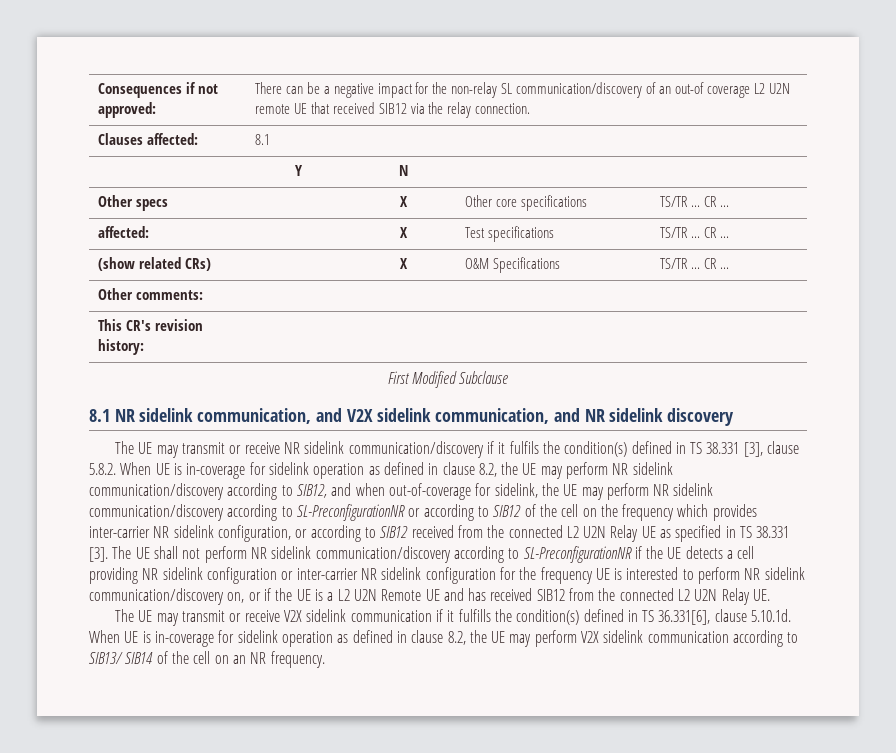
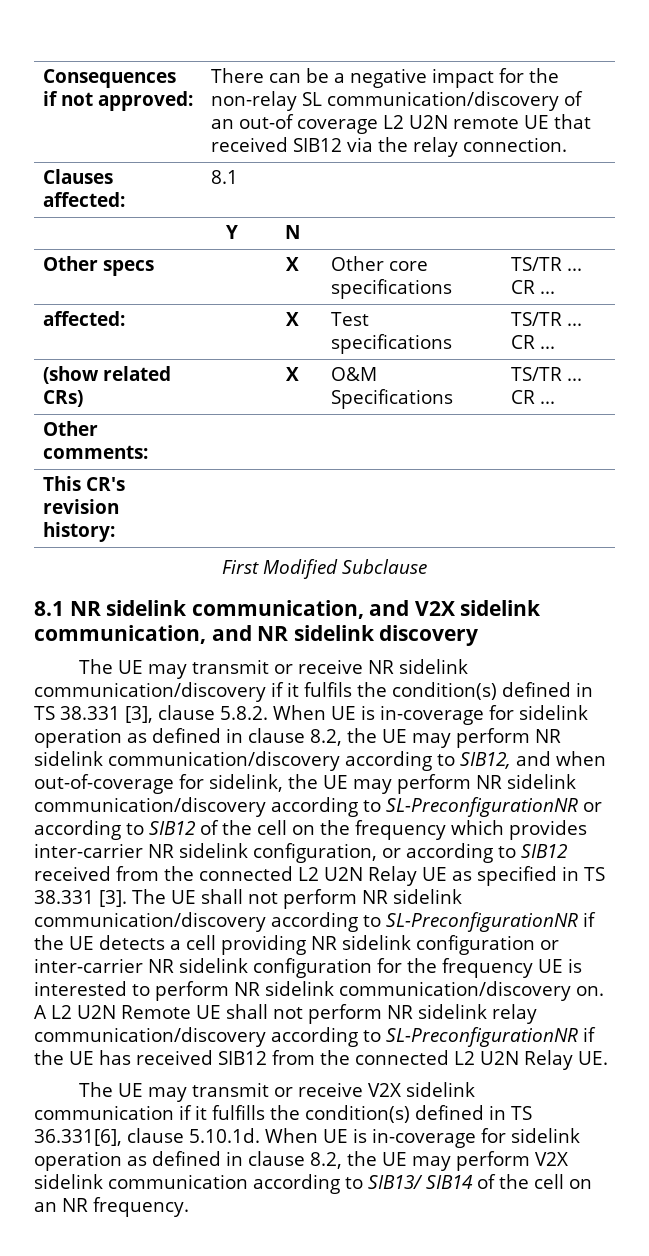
- The UE shall not perform NR sidelink communication/discovery according to SL-PreconfigurationNR if the UE detects a cell providing NR sidelink configuration or inter-carrier NR sidelink configuration for the frequency UE is interested to perform NR sidelink communication/discovery on, or if the UE is a L2 U2N Remote UE and has received SIB12 from the connected L2 U2N Relay UE.
+ The UE shall not perform NR sidelink communication/discovery according to SL-PreconfigurationNR if the UE detects a cell providing NR sidelink configuration or inter-carrier NR sidelink configuration for the frequency UE is interested to perform NR sidelink communication/discovery on. A L2 U2N Remote UE shall not perform NR sidelink relay communication/discovery according to SL-PreconfigurationNR if the UE has received SIB12 from the connected L2 U2N Relay UE.

